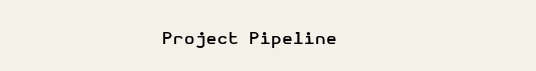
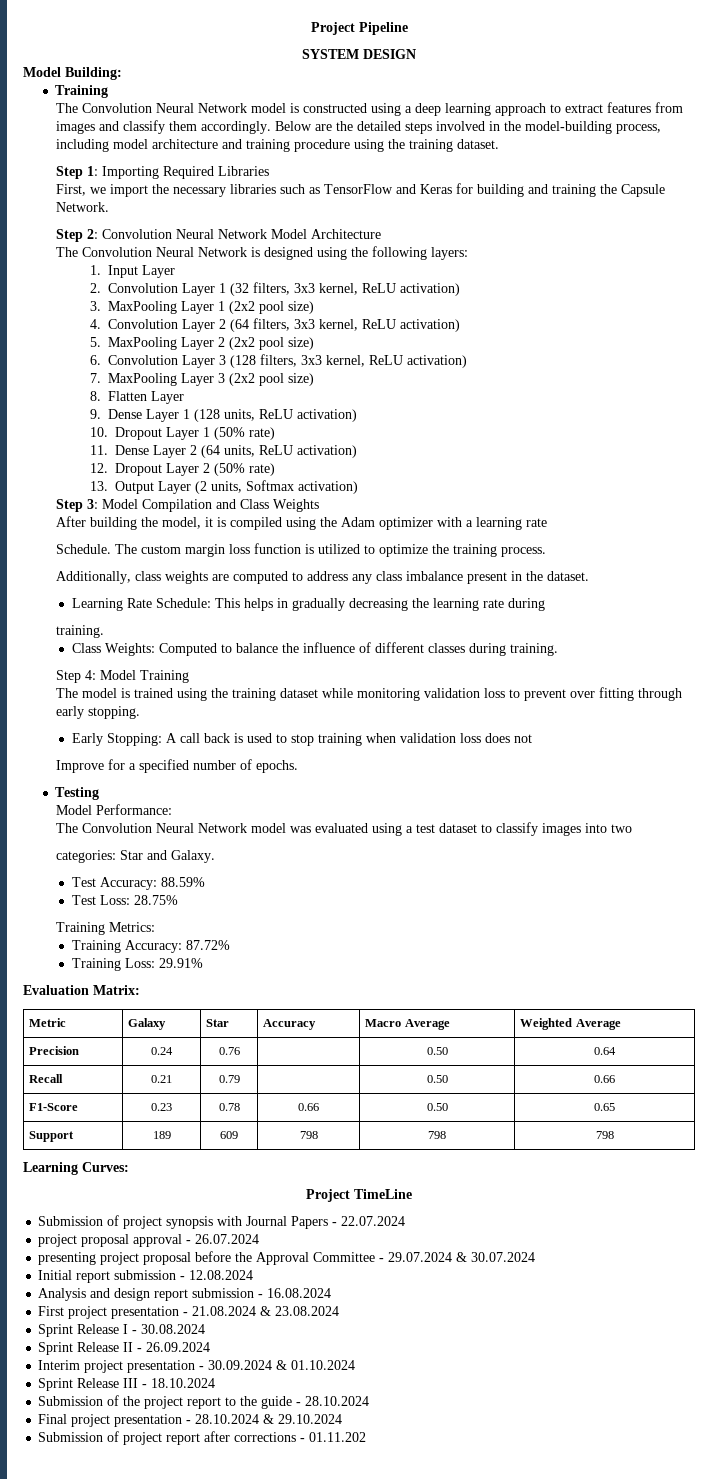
+ SYSTEM DESIGN
+ Model Building:
+ Training
+ The Convolution Neural Network model is constructed using a deep learning approach to extract features from images and classify them accordingly. Below are the detailed steps involved in the model-building process, including model architecture and training procedure using the training dataset.
+ Step 1: Importing Required Libraries
+ First, we import the necessary libraries such as TensorFlow and Keras for building and training the Capsule Network.
+ Step 2: Convolution Neural Network Model Architecture
+ The Convolution Neural Network is designed using the following layers:
+ 1. Input Layer
+ 2. Convolution Layer 1 (32 filters, 3x3 kernel, ReLU activation)
+ 3. MaxPooling Layer 1 (2x2 pool size)
+ 4. Convolution Layer 2 (64 filters, 3x3 kernel, ReLU activation)
+ 5. MaxPooling Layer 2 (2x2 pool size)
+ 6. Convolution Layer 3 (128 filters, 3x3 kernel, ReLU activation)
+ 7. MaxPooling Layer 3 (2x2 pool size)
+ 8. Flatten Layer
+ 9. Dense Layer 1 (128 units, ReLU activation)
+ 10. Dropout Layer 1 (50% rate)
+ 11. Dense Layer 2 (64 units, ReLU activation)
+ 12. Dropout Layer 2 (50% rate)
+ 13. Output Layer (2 units, Softmax activation)
+ Step 3: Model Compilation and Class Weights
+ After building the model, it is compiled using the Adam optimizer with a learning rate
+ Schedule. The custom margin loss function is utilized to optimize the training process.
+ Additionally, class weights are computed to address any class imbalance present in the dataset.
+ Learning Rate Schedule: This helps in gradually decreasing the learning rate during
+ training.
+ Class Weights: Computed to balance the influence of different classes during training.
+ Step 4: Model Training
+ The model is trained using the training dataset while monitoring validation loss to prevent over fitting through early stopping.
+ Early Stopping: A call back is used to stop training when validation loss does not
+ Improve for a specified number of epochs.
+ Testing
+ Model Performance:
+ The Convolution Neural Network model was evaluated using a test dataset to classify images into two
+ categories: Star and Galaxy.
+ Test Accuracy: 88.59%
+ Test Loss: 28.75%
+ Training Metrics:
+ Training Accuracy: 87.72%
+ Training Loss: 29.91%
+ Evaluation Matrix:
+ Metric | Galaxy | Star | Accuracy | Macro Average | Weighted Average
+ Precision | 0.24 | 0.76 | | 0.50 | 0.64
+ Recall | 0.21 | 0.79 | | 0.50 | 0.66
+ F1-Score | 0.23 | 0.78 | 0.66 | 0.50 | 0.65
+ Support | 189 | 609 | 798 | 798 | 798
+ Learning Curves:
+ Project TimeLine
+ Submission of project synopsis with Journal Papers - 22.07.2024
+ project proposal approval - 26.07.2024
+ presenting project proposal before the Approval Committee - 29.07.2024 & 30.07.2024
+ Initial report submission - 12.08.2024
+ Analysis and design report submission - 16.08.2024
+ First project presentation - 21.08.2024 & 23.08.2024
+ Sprint Release I - 30.08.2024
+ Sprint Release II - 26.09.2024
+ Interim project presentation - 30.09.2024 & 01.10.2024
+ Sprint Release III - 18.10.2024
+ Submission of the project report to the guide - 28.10.2024
+ Final project presentation - 28.10.2024 & 29.10.2024
+ Submission of project report after corrections - 01.11.202

